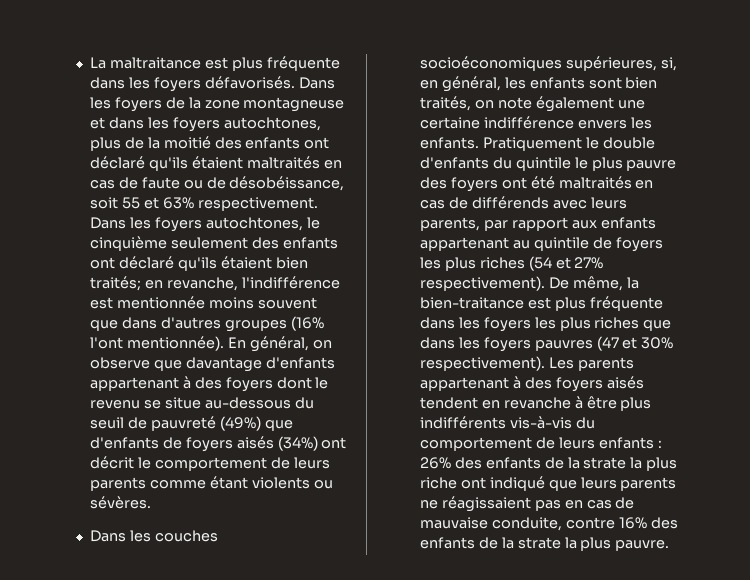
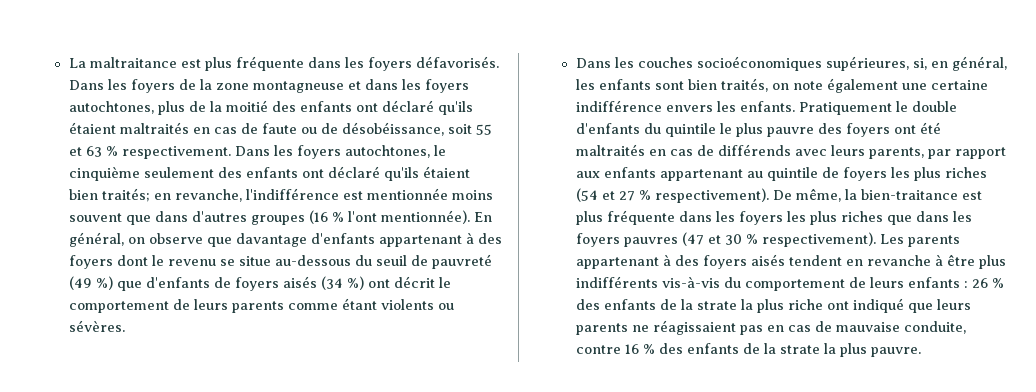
- Dans les foyers de la zone montagneuse et dans les foyers autochtones, plus de la moitié des enfants ont déclaré qu'ils étaient maltraités en cas de faute ou de désobéissance, soit 55 et 63% respectivement.
+ Dans les foyers de la zone montagneuse et dans les foyers autochtones, plus de la moitié des enfants ont déclaré qu'ils étaient maltraités en cas de faute ou de désobéissance, soit 55 et 63 % respectivement.
- Dans les foyers autochtones, le cinquième seulement des enfants ont déclaré qu'ils étaient bien traités; en revanche, l'indifférence est mentionnée moins souvent que dans d'autres groupes (16% l'ont mentionnée).
+ Dans les foyers autochtones, le cinquième seulement des enfants ont déclaré qu'ils étaient bien traités; en revanche, l'indifférence est mentionnée moins souvent que dans d'autres groupes (16 % l'ont mentionnée).
- En général, on observe que davantage d'enfants appartenant à des foyers dont le revenu se situe au-dessous du seuil de pauvreté (49%) que d'enfants de foyers aisés (34%) ont décrit le comportement de leurs parents comme étant violents ou sévères.
+ En général, on observe que davantage d'enfants appartenant à des foyers dont le revenu se situe au-dessous du seuil de pauvreté (49 %) que d'enfants de foyers aisés (34 %) ont décrit le comportement de leurs parents comme étant violents ou sévères.
- Pratiquement le double d'enfants du quintile le plus pauvre des foyers ont été maltraités en cas de différends avec leurs parents, par rapport aux enfants appartenant au quintile de foyers les plus riches (54 et 27% respectivement).
+ Pratiquement le double d'enfants du quintile le plus pauvre des foyers ont été maltraités en cas de différends avec leurs parents, par rapport aux enfants appartenant au quintile de foyers les plus riches (54 et 27 % respectivement).
- De même, la bien-traitance est plus fréquente dans les foyers les plus riches que dans les foyers pauvres (47 et 30% respectivement).
+ De même, la bien-traitance est plus fréquente dans les foyers les plus riches que dans les foyers pauvres (47 et 30 % respectivement).
- Les parents appartenant à des foyers aisés tendent en revanche à être plus indifférents vis-à-vis du comportement de leurs enfants : 26% des enfants de la strate la plus riche ont indiqué que leurs parents ne réagissaient pas en cas de mauvaise conduite, contre 16% des enfants de la strate la plus pauvre.
+ Les parents appartenant à des foyers aisés tendent en revanche à être plus indifférents vis-à-vis du comportement de leurs enfants : 26 % des enfants de la strate la plus riche ont indiqué que leurs parents ne réagissaient pas en cas de mauvaise conduite, contre 16 % des enfants de la strate la plus pauvre.

